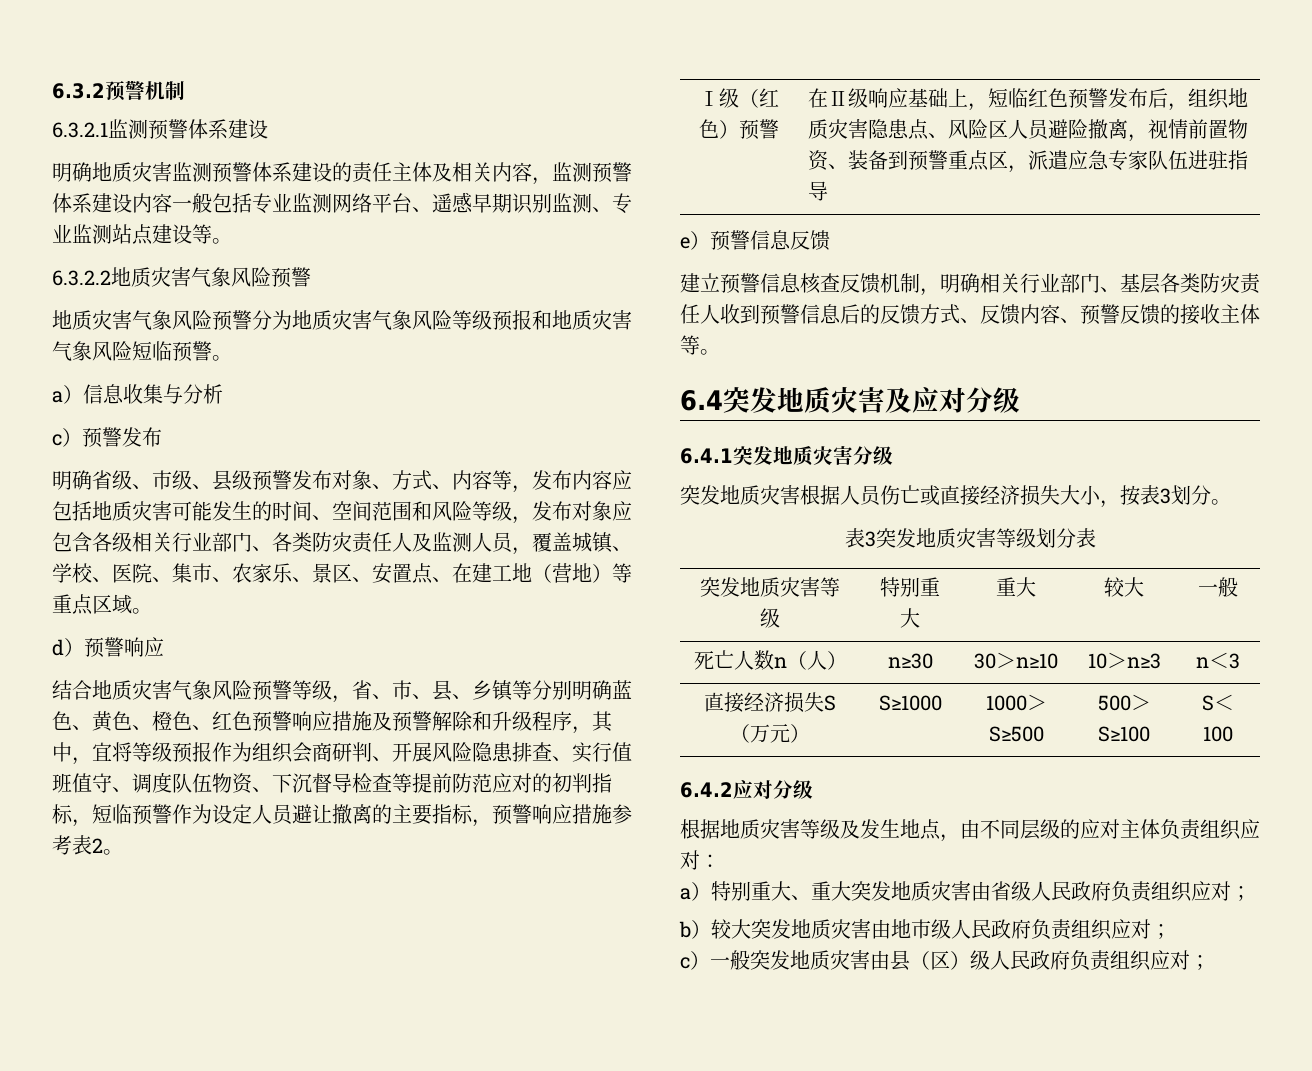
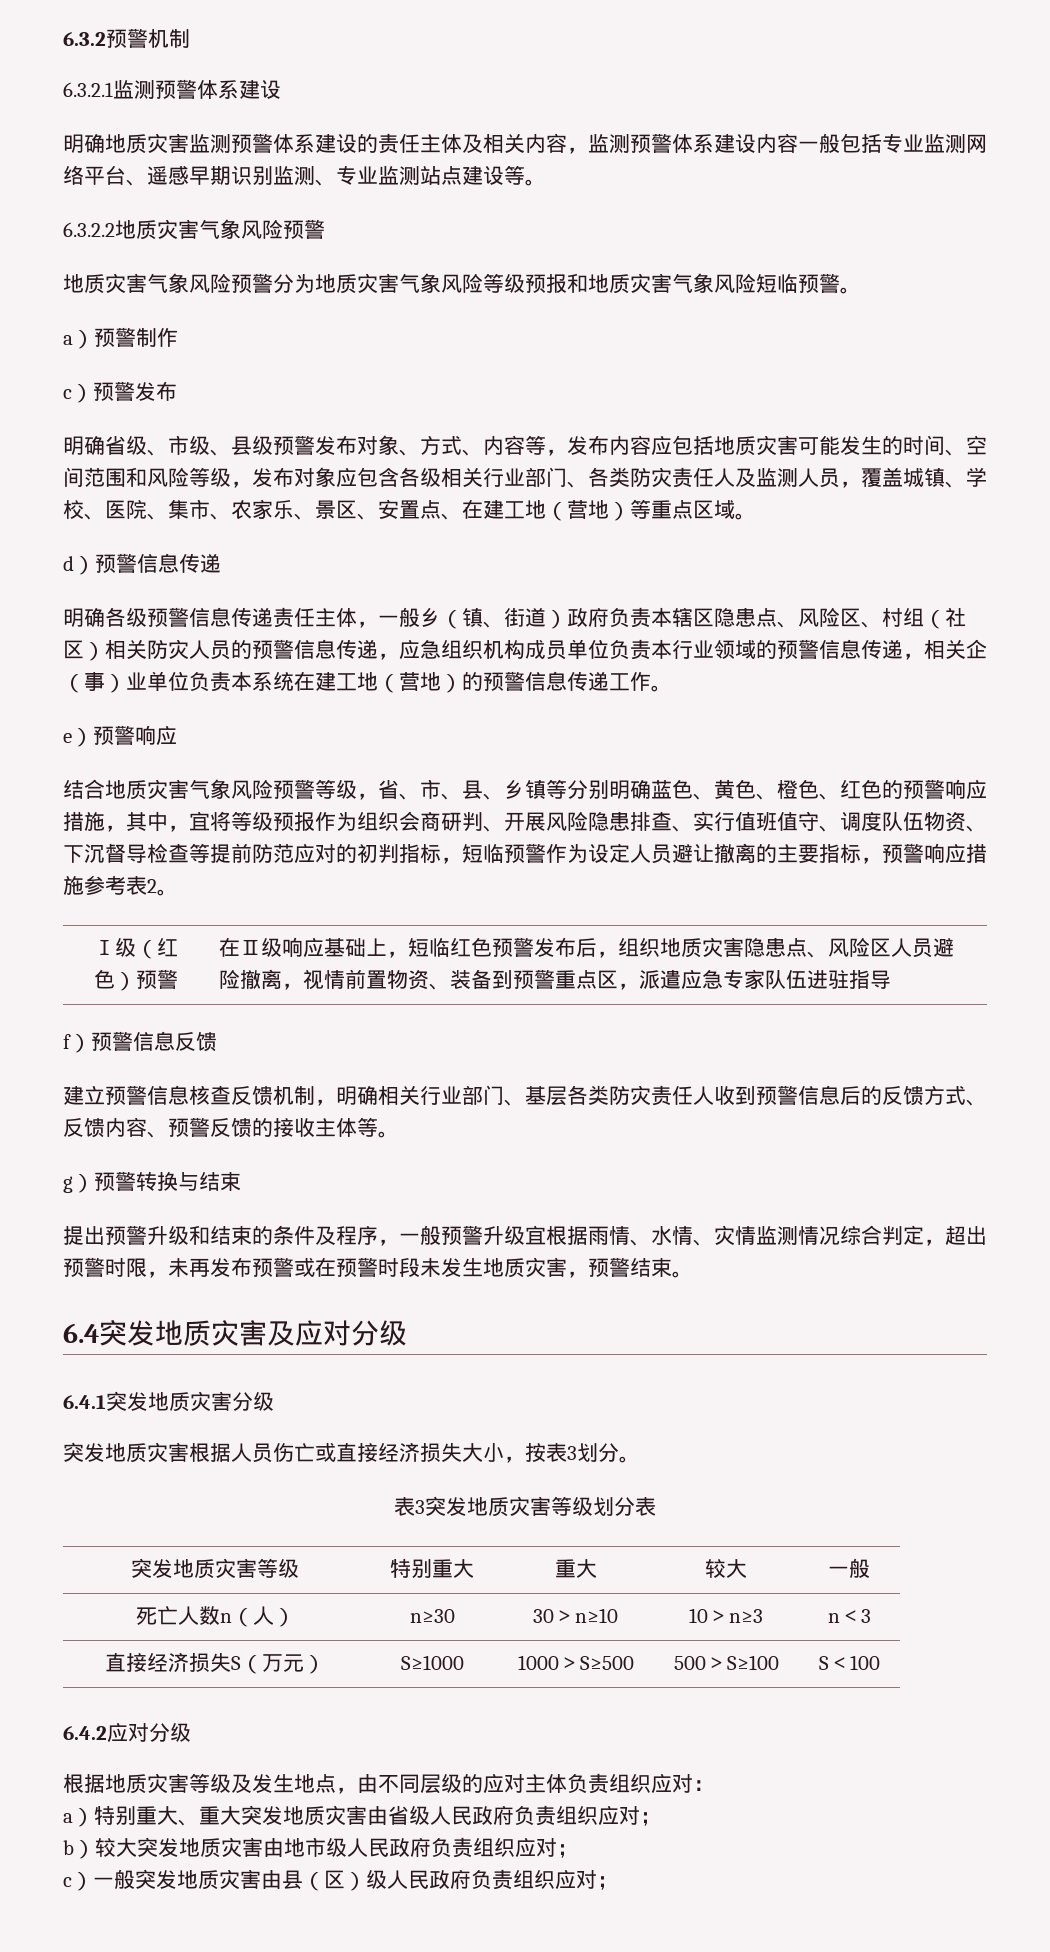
- a）信息收集与分析
+ a）预警制作
- d）预警响应
+ d）预警信息传递
+ 明确各级预警信息传递责任主体，一般乡（镇、街道）政府负责本辖区隐患点、风险区、村组（社区）相关防灾人员的预警信息传递，应急组织机构成员单位负责本行业领域的预警信息传递，相关企（事）业单位负责本系统在建工地（营地）的预警信息传递工作。
+ e）预警响应
- 结合地质灾害气象风险预警等级，省、市、县、乡镇等分别明确蓝色、黄色、橙色、红色预警响应措施及预警解除和升级程序，其中，宜将等级预报作为组织会商研判、开展风险隐患排查、实行值班值守、调度队伍物资、下沉督导检查等提前防范应对的初判指标，短临预警作为设定人员避让撤离的主要指标，预警响应措施参考表2。
+ 结合地质灾害气象风险预警等级，省、市、县、乡镇等分别明确蓝色、黄色、橙色、红色的预警响应措施，其中，宜将等级预报作为组织会商研判、开展风险隐患排查、实行值班值守、调度队伍物资、下沉督导检查等提前防范应对的初判指标，短临预警作为设定人员避让撤离的主要指标，预警响应措施参考表2。
- e）预警信息反馈
+ f）预警信息反馈
+ g）预警转换与结束
+ 提出预警升级和结束的条件及程序，一般预警升级宜根据雨情、水情、灾情监测情况综合判定，超出预警时限，未再发布预警或在预警时段未发生地质灾害，预警结束。

